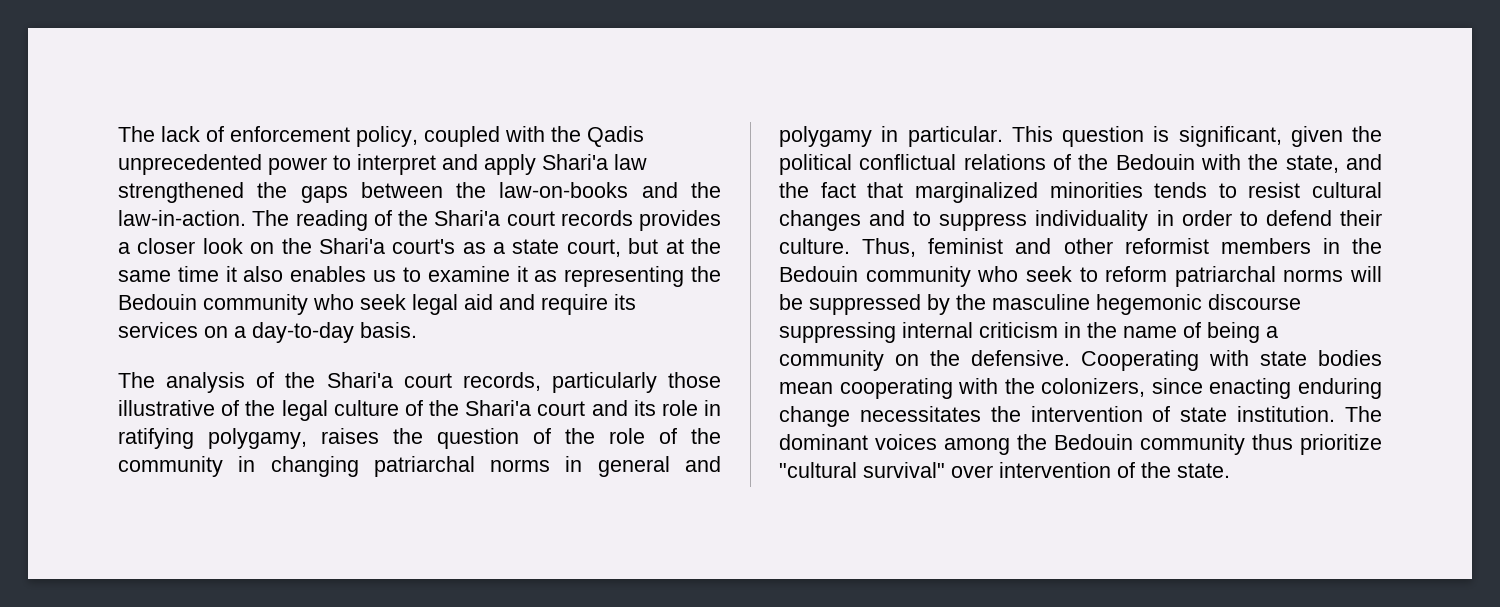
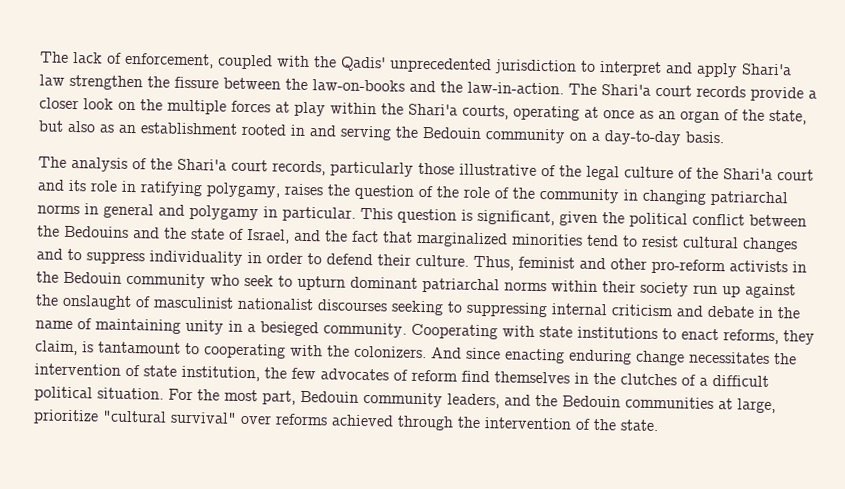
- The lack of enforcement policy, coupled with the Qadis unprecedented power to interpret and apply Shari'a law strengthened the gaps between the law-on-books and the law-in-action.
+ The lack of enforcement, coupled with the Qadis' unprecedented jurisdiction to interpret and apply Shari'a law strengthen the fissure between the law-on-books and the law-in-action.
- The reading of the Shari'a court records provides a closer look on the Shari'a court's as a state court, but at the same time it also enables us to examine it as representing the Bedouin community who seek legal aid and require its services on a day-to-day basis.
+ The Shari'a court records provide a closer look on the multiple forces at play within the Shari'a courts, operating at once as an organ of the state, but also as an establishment rooted in and serving the Bedouin community on a day-to-day basis.
- This question is significant, given the political conflictual relations of the Bedouin with the state, and the fact that marginalized minorities tends to resist cultural changes and to suppress individuality in order to defend their culture.
+ This question is significant, given the political conflict between the Bedouins and the state of Israel, and the fact that marginalized minorities tend to resist cultural changes and to suppress individuality in order to defend their culture.
- Thus, feminist and other reformist members in the Bedouin community who seek to reform patriarchal norms will be suppressed by the masculine hegemonic discourse suppressing internal criticism in the name of being a community on the defensive. Cooperating with state bodies mean cooperating with the colonizers, since enacting enduring change necessitates the intervention of state institution. The dominant voices among the Bedouin community thus prioritize "cultural survival" over intervention of the state.
+ Thus, feminist and other pro-reform activists in the Bedouin community who seek to upturn dominant patriarchal norms within their society run up against the onslaught of masculinist nationalist discourses seeking to suppressing internal criticism and debate in the name of maintaining unity in a besieged community. Cooperating with state institutions to enact reforms, they claim, is tantamount to cooperating with the colonizers. And since enacting enduring change necessitates the intervention of state institution, the few advocates of reform find themselves in the clutches of a difficult political situation. For the most part, Bedouin community leaders, and the Bedouin communities at large, prioritize "cultural survival" over reforms achieved through the intervention of the state.

